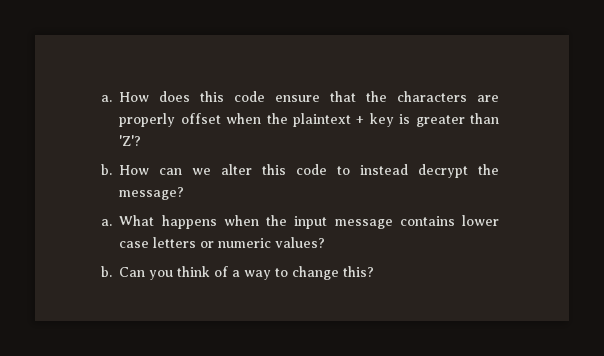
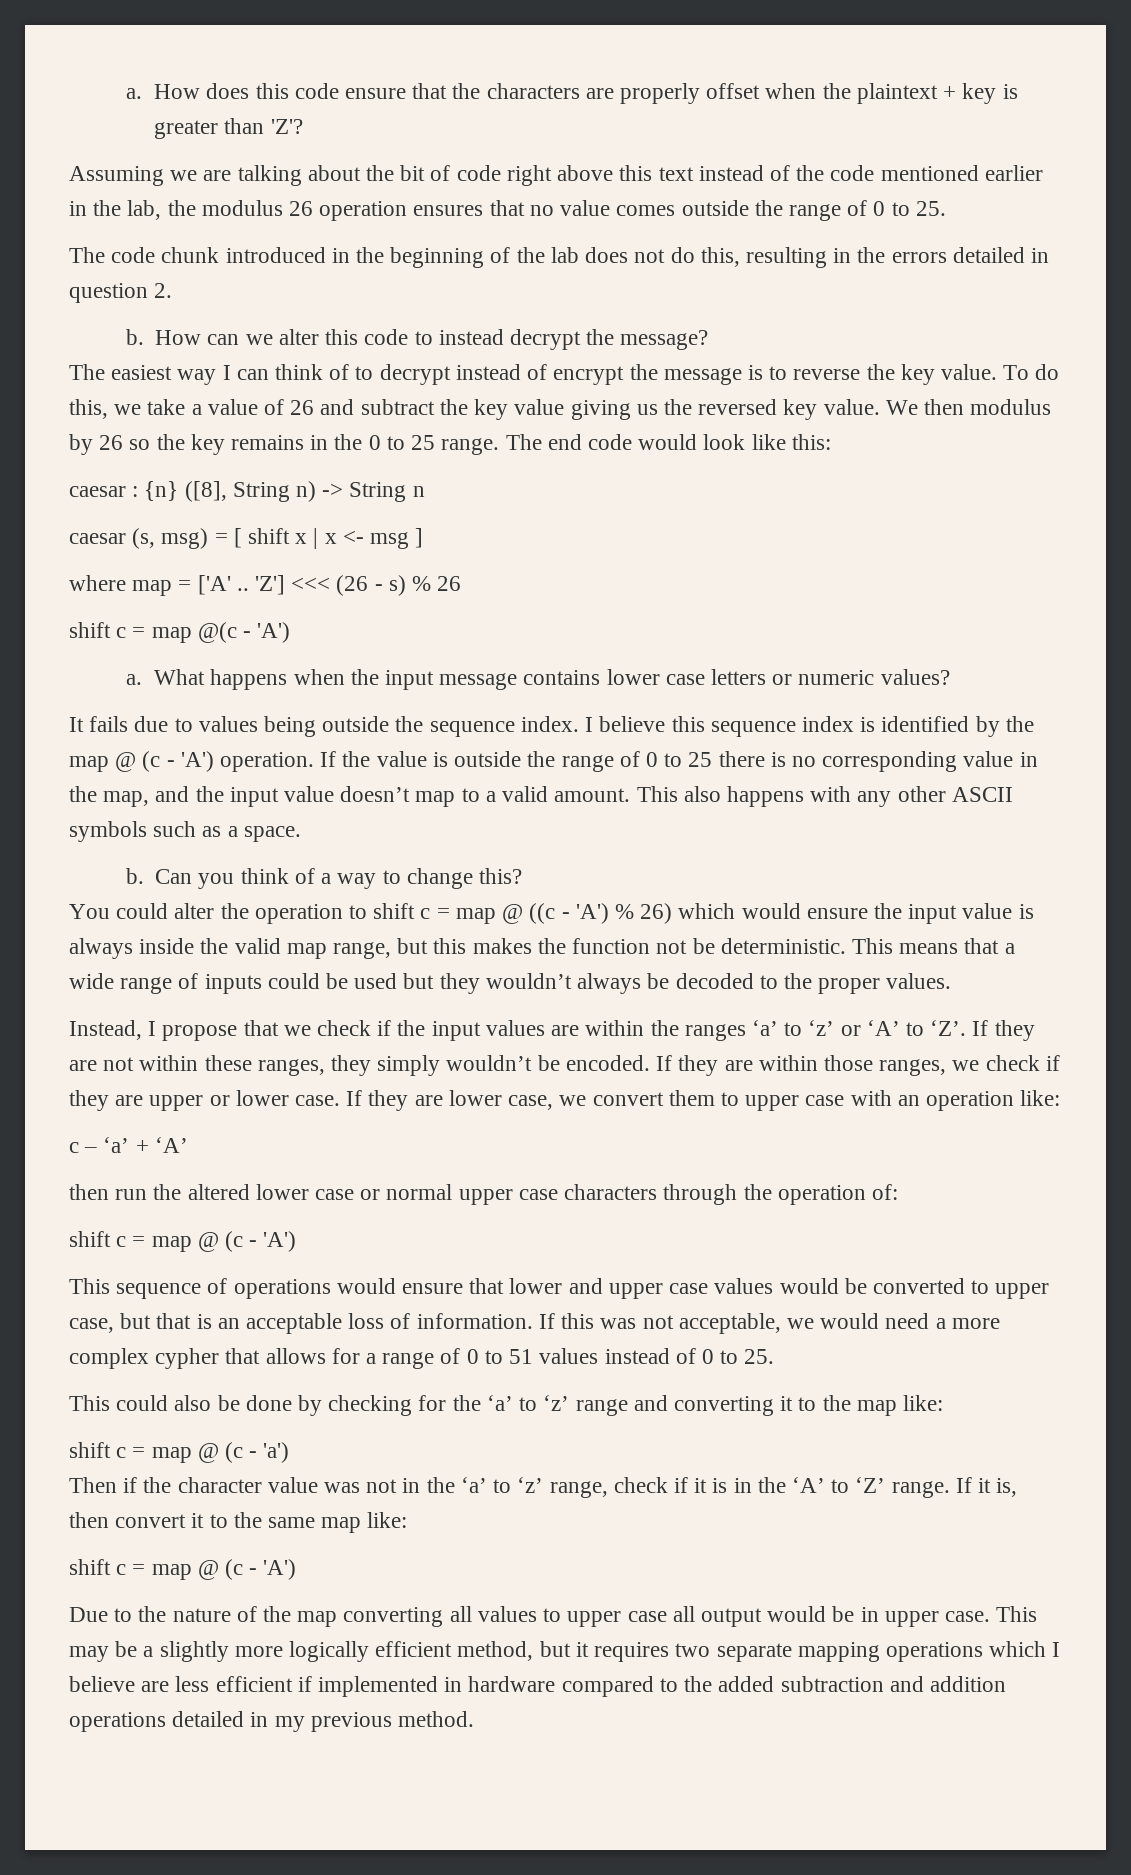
+ Assuming we are talking about the bit of code right above this text instead of the code mentioned earlier in the lab, the modulus 26 operation ensures that no value comes outside the range of 0 to 25.
+ The code chunk introduced in the beginning of the lab does not do this, resulting in the errors detailed in question 2.
+ The easiest way I can think of to decrypt instead of encrypt the message is to reverse the key value. To do this, we take a value of 26 and subtract the key value giving us the reversed key value. We then modulus by 26 so the key remains in the 0 to 25 range. The end code would look like this:
+ caesar : {n} ([8], String n) -> String n
+ caesar (s, msg) = [ shift x | x <- msg ]
+ where map = ['A' .. 'Z'] <<< (26 - s) % 26
+ shift c = map @(c - 'A')
+ It fails due to values being outside the sequence index. I believe this sequence index is identified by the map @ (c - 'A') operation. If the value is outside the range of 0 to 25 there is no corresponding value in the map, and the input value doesn’t map to a valid amount. This also happens with any other ASCII symbols such as a space.
+ You could alter the operation to shift c = map @ ((c - 'A') % 26) which would ensure the input value is always inside the valid map range, but this makes the function not be deterministic. This means that a wide range of inputs could be used but they wouldn’t always be decoded to the proper values.
+ Instead, I propose that we check if the input values are within the ranges ‘a’ to ‘z’ or ‘A’ to ‘Z’. If they are not within these ranges, they simply wouldn’t be encoded. If they are within those ranges, we check if they are upper or lower case. If they are lower case, we convert them to upper case with an operation like:
+ c – ‘a’ + ‘A’
+ then run the altered lower case or normal upper case characters through the operation of:
+ shift c = map @ (c - 'A')
+ This sequence of operations would ensure that lower and upper case values would be converted to upper case, but that is an acceptable loss of information. If this was not acceptable, we would need a more complex cypher that allows for a range of 0 to 51 values instead of 0 to 25.
+ This could also be done by checking for the ‘a’ to ‘z’ range and converting it to the map like:
+ shift c = map @ (c - 'a')
+ Then if the character value was not in the ‘a’ to ‘z’ range, check if it is in the ‘A’ to ‘Z’ range. If it is, then convert it to the same map like:
+ shift c = map @ (c - 'A')
+ Due to the nature of the map converting all values to upper case all output would be in upper case. This may be a slightly more logically efficient method, but it requires two separate mapping operations which I believe are less efficient if implemented in hardware compared to the added subtraction and addition operations detailed in my previous method.

